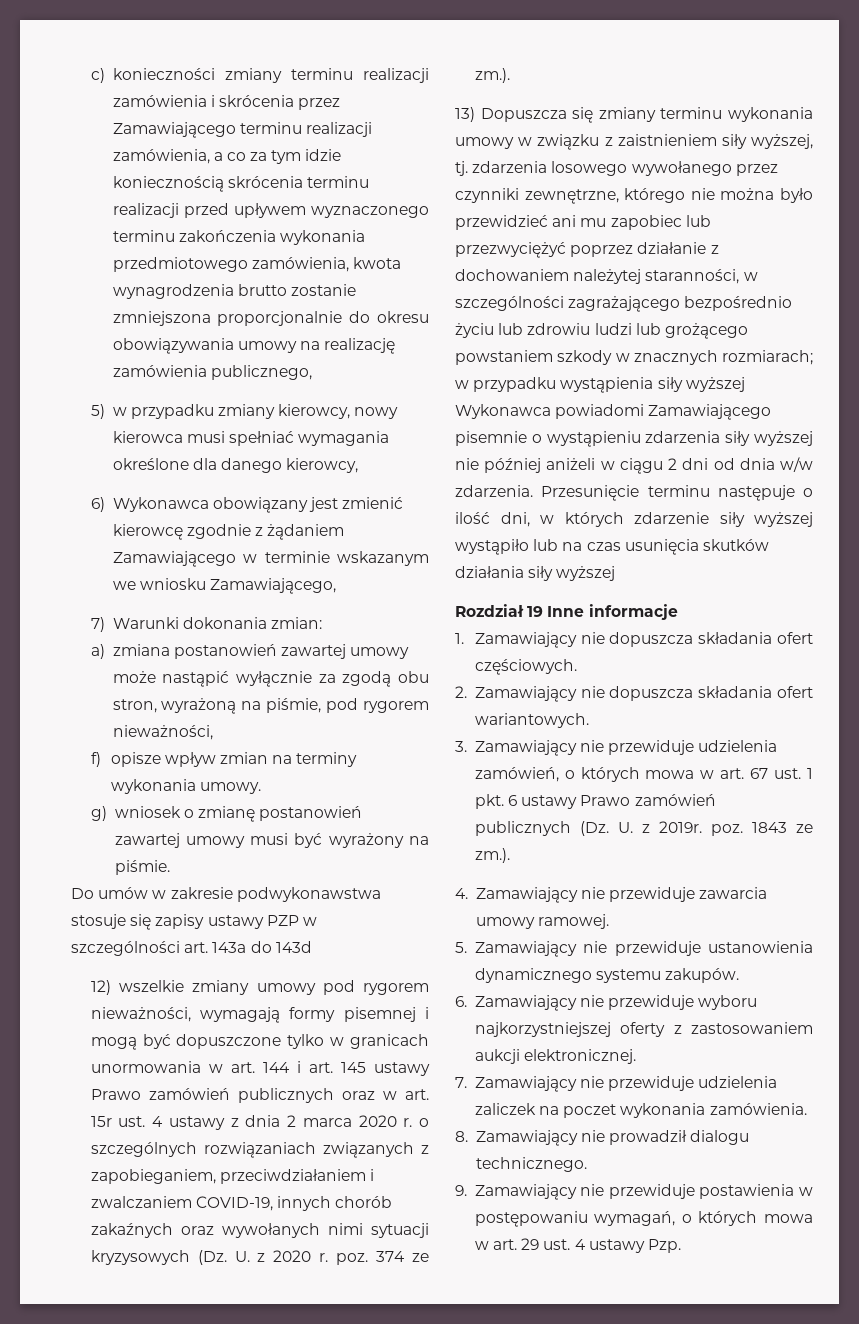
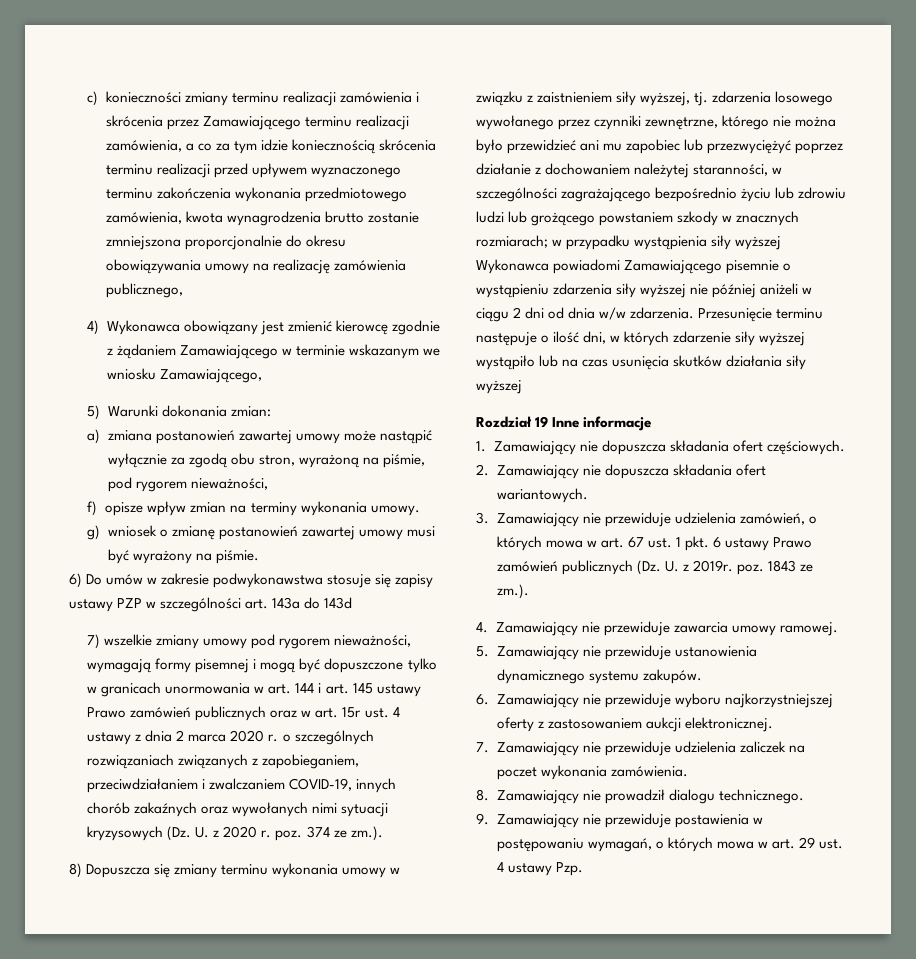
- 5) w przypadku zmiany kierowcy, nowy kierowca musi spełniać wymagania określone dla danego kierowcy,
- 6) Wykonawca obowiązany jest zmienić kierowcę zgodnie z żądaniem Zamawiającego w terminie wskazanym we wniosku Zamawiającego,
+ 4) Wykonawca obowiązany jest zmienić kierowcę zgodnie z żądaniem Zamawiającego w terminie wskazanym we wniosku Zamawiającego,
- 7) Warunki dokonania zmian:
+ 5) Warunki dokonania zmian:
- Do umów w zakresie podwykonawstwa stosuje się zapisy ustawy PZP w szczególności art. 143a do 143d
+ 6) Do umów w zakresie podwykonawstwa stosuje się zapisy ustawy PZP w szczególności art. 143a do 143d
- 12) wszelkie zmiany umowy pod rygorem nieważności, wymagają formy pisemnej i mogą być dopuszczone tylko w granicach unormowania w art. 144 i art. 145 ustawy Prawo zamówień publicznych oraz w art. 15r ust. 4 ustawy z dnia 2 marca 2020 r. o szczególnych rozwiązaniach związanych z zapobieganiem, przeciwdziałaniem i zwalczaniem COVID-19, innych chorób zakaźnych oraz wywołanych nimi sytuacji kryzysowych (Dz. U. z 2020 r. poz. 374 ze zm.).
+ 7) wszelkie zmiany umowy pod rygorem nieważności, wymagają formy pisemnej i mogą być dopuszczone tylko w granicach unormowania w art. 144 i art. 145 ustawy Prawo zamówień publicznych oraz w art. 15r ust. 4 ustawy z dnia 2 marca 2020 r. o szczególnych rozwiązaniach związanych z zapobieganiem, przeciwdziałaniem i zwalczaniem COVID-19, innych chorób zakaźnych oraz wywołanych nimi sytuacji kryzysowych (Dz. U. z 2020 r. poz. 374 ze zm.).
- 13) Dopuszcza się zmiany terminu wykonania umowy w związku z zaistnieniem siły wyższej, tj. zdarzenia losowego wywołanego przez czynniki zewnętrzne, którego nie można było przewidzieć ani mu zapobiec lub przezwyciężyć poprzez działanie z dochowaniem należytej staranności, w szczególności zagrażającego bezpośrednio życiu lub zdrowiu ludzi lub grożącego powstaniem szkody w znacznych rozmiarach;
+ 8) Dopuszcza się zmiany terminu wykonania umowy w związku z zaistnieniem siły wyższej, tj. zdarzenia losowego wywołanego przez czynniki zewnętrzne, którego nie można było przewidzieć ani mu zapobiec lub przezwyciężyć poprzez działanie z dochowaniem należytej staranności, w szczególności zagrażającego bezpośrednio życiu lub zdrowiu ludzi lub grożącego powstaniem szkody w znacznych rozmiarach;

